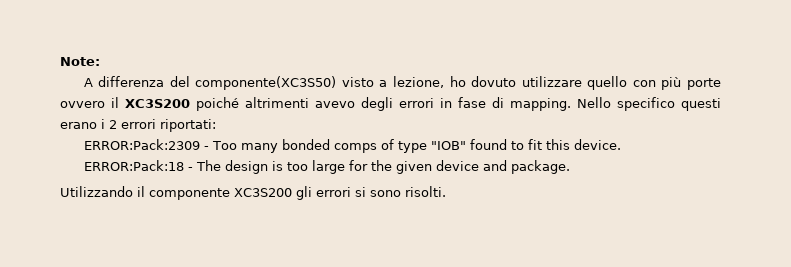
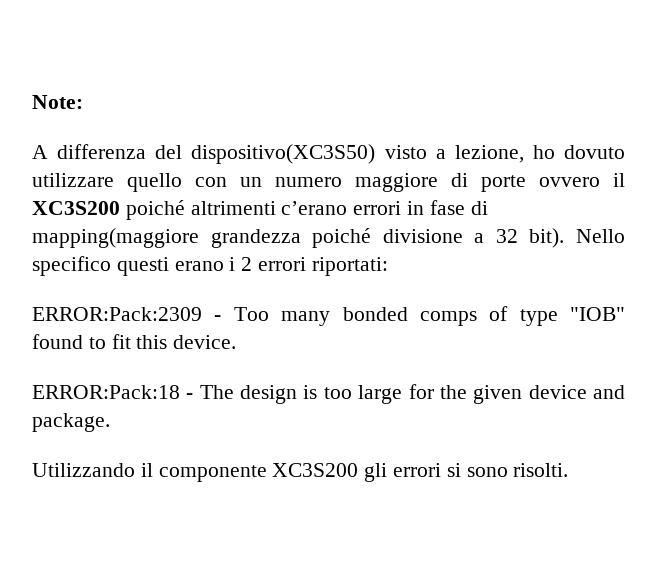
- A differenza del componente(XC3S50) visto a lezione, ho dovuto utilizzare quello con più porte ovvero il XC3S200 poiché altrimenti avevo degli errori in fase di mapping.
+ A differenza del dispositivo(XC3S50) visto a lezione, ho dovuto utilizzare quello con un numero maggiore di porte ovvero il XC3S200 poiché altrimenti c’erano errori in fase di mapping(maggiore grandezza poiché divisione a 32 bit).

